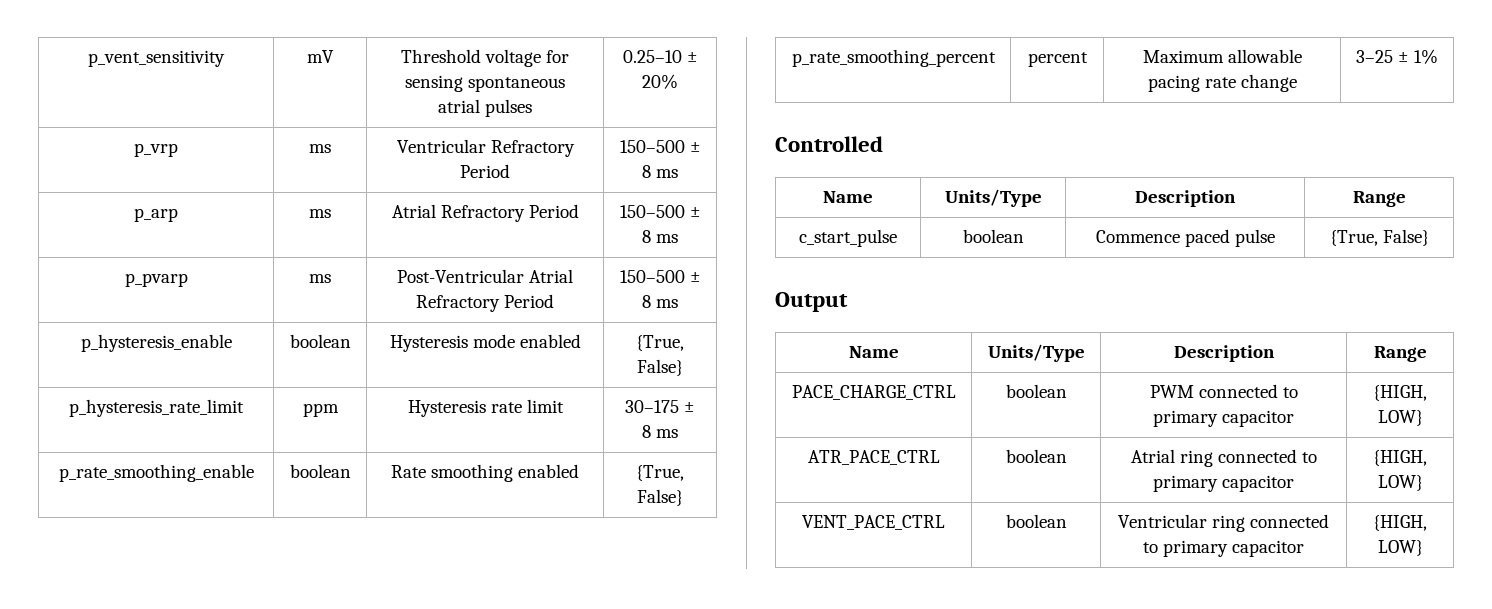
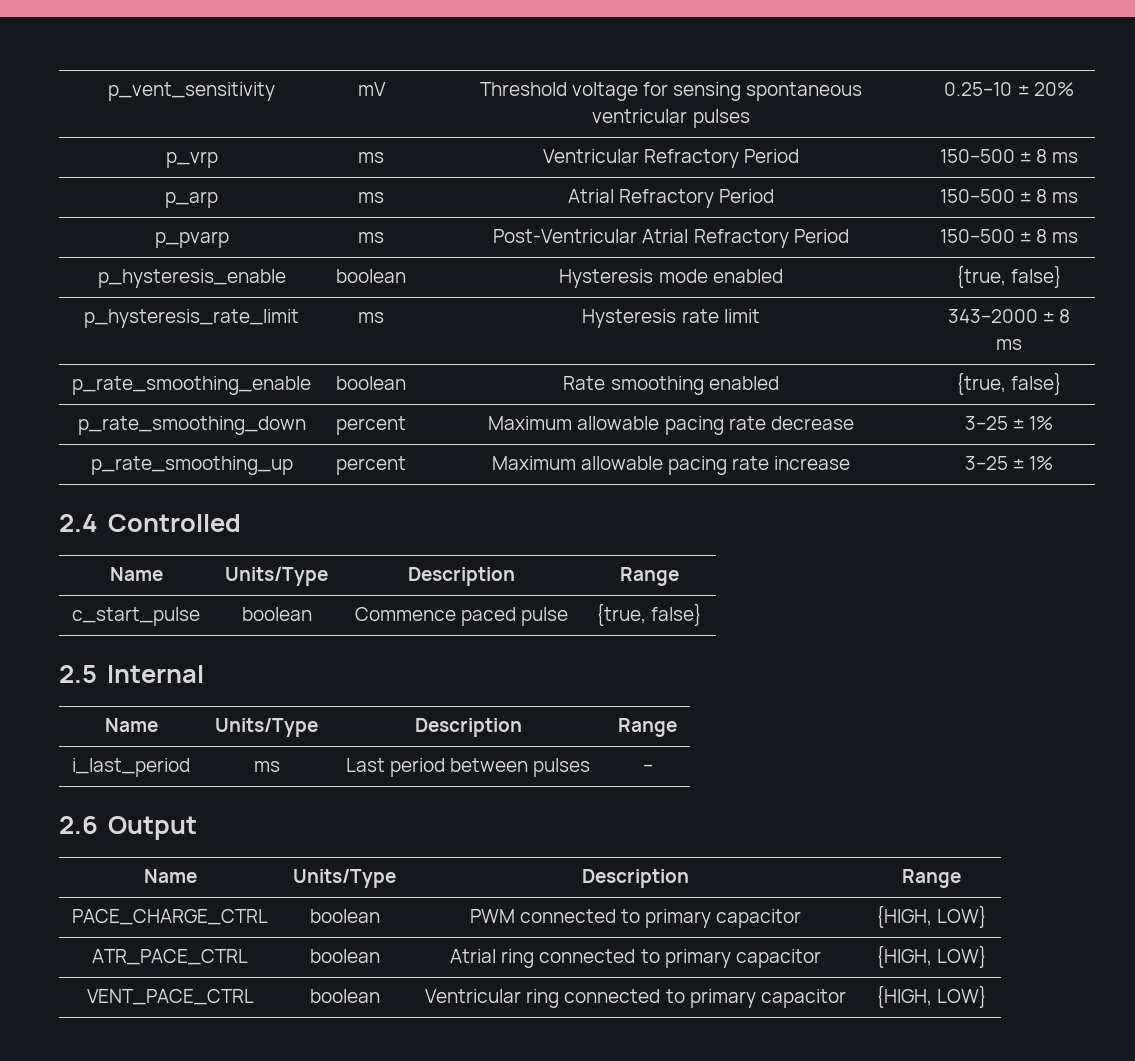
- p_vent_sensitivity | mV | Threshold voltage for sensing spontaneous atrial pulses | 0.25–10 ± 20%
+ p_vent_sensitivity | mV | Threshold voltage for sensing spontaneous ventricular pulses | 0.25–10 ± 20%
- p_hysteresis_enable | boolean | Hysteresis mode enabled | {True, False}
+ p_hysteresis_enable | boolean | Hysteresis mode enabled | {true, false}
- p_hysteresis_rate_limit | ppm | Hysteresis rate limit | 30–175 ± 8 ms
+ p_hysteresis_rate_limit | ms | Hysteresis rate limit | 343–2000 ± 8 ms
- p_rate_smoothing_enable | boolean | Rate smoothing enabled | {True, False}
- p_rate_smoothing_percent | percent | Maximum allowable pacing rate change | 3–25 ± 1%
- Controlled
+ p_rate_smoothing_enable | boolean | Rate smoothing enabled | {true, false}
+ p_rate_smoothing_down | percent | Maximum allowable pacing rate decrease | 3–25 ± 1%
+ p_rate_smoothing_up | percent | Maximum allowable pacing rate increase | 3–25 ± 1%
+ 2.4 Controlled
- c_start_pulse | boolean | Commence paced pulse | {True, False}
- Output
+ c_start_pulse | boolean | Commence paced pulse | {true, false}
+ 2.5 Internal
+ Name | Units/Type | Description | Range
+ i_last_period | ms | Last period between pulses | –
+ 2.6 Output

